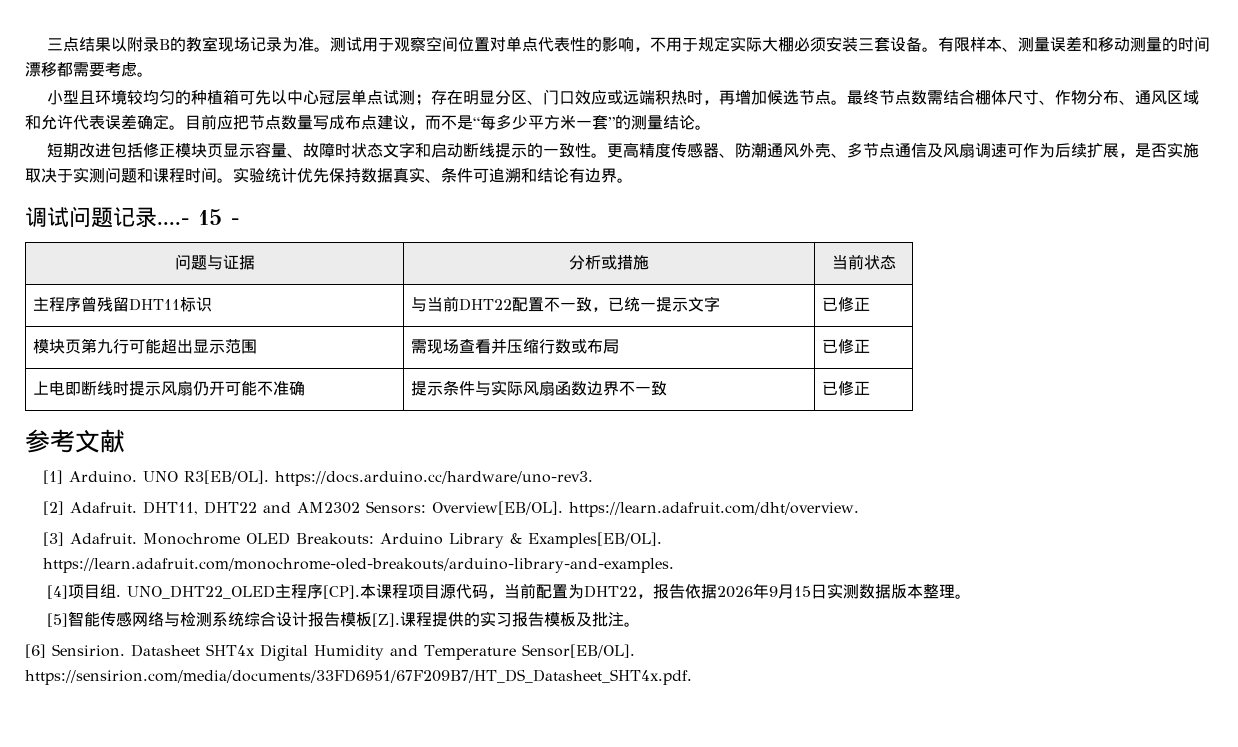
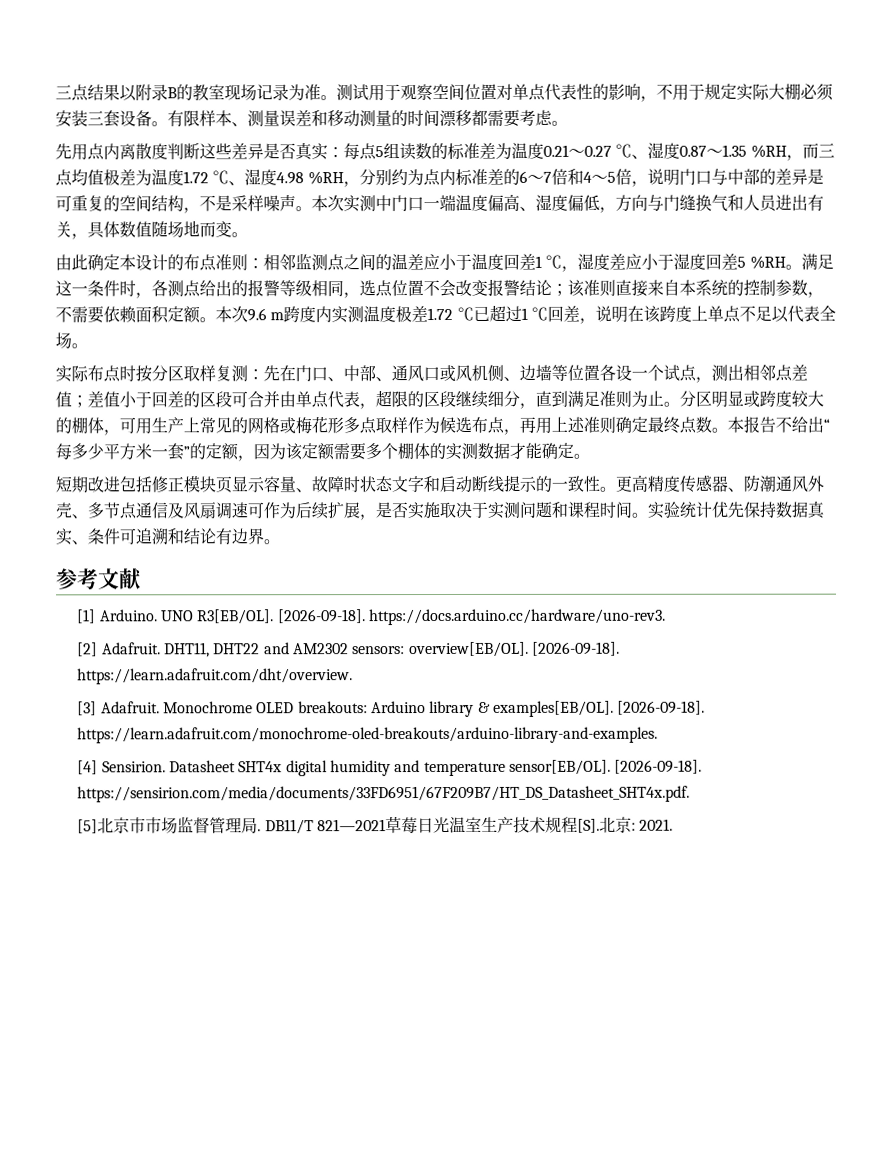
- 小型且环境较均匀的种植箱可先以中心冠层单点试测；存在明显分区、门口效应或远端积热时，再增加候选节点。最终节点数需结合棚体尺寸、作物分布、通风区域和允许代表误差确定。目前应把节点数量写成布点建议，而不是“每多少平方米一套”的测量结论。
+ 先用点内离散度判断这些差异是否真实：每点5组读数的标准差为温度0.21～0.27 ℃、湿度0.87～1.35 %RH，而三点均值极差为温度1.72 ℃、湿度4.98 %RH，分别约为点内标准差的6～7倍和4～5倍，说明门口与中部的差异是可重复的空间结构，不是采样噪声。本次实测中门口一端温度偏高、湿度偏低，方向与门缝换气和人员进出有关，具体数值随场地而变。
+ 由此确定本设计的布点准则：相邻监测点之间的温差应小于温度回差1 ℃，湿度差应小于湿度回差5 %RH。满足这一条件时，各测点给出的报警等级相同，选点位置不会改变报警结论；该准则直接来自本系统的控制参数，不需要依赖面积定额。本次9.6 m跨度内实测温度极差1.72 ℃已超过1 ℃回差，说明在该跨度上单点不足以代表全场。
+ 实际布点时按分区取样复测：先在门口、中部、通风口或风机侧、边墙等位置各设一个试点，测出相邻点差值；差值小于回差的区段可合并由单点代表，超限的区段继续细分，直到满足准则为止。分区明显或跨度较大的棚体，可用生产上常见的网格或梅花形多点取样作为候选布点，再用上述准则确定最终点数。本报告不给出“每多少平方米一套”的定额，因为该定额需要多个棚体的实测数据才能确定。
- 调试问题记录....- 15 -
- 问题与证据 | 分析或措施 | 当前状态
- 主程序曾残留DHT11标识 | 与当前DHT22配置不一致，已统一提示文字 | 已修正
- 模块页第九行可能超出显示范围 | 需现场查看并压缩行数或布局 | 已修正
- 上电即断线时提示风扇仍开可能不准确 | 提示条件与实际风扇函数边界不一致 | 已修正
- UNO R3[EB/OL]. https://docs.arduino.cc/hardware/uno-rev3.
+ UNO R3[EB/OL]. [2026-09-18]. https://docs.arduino.cc/hardware/uno-rev3.
- DHT11, DHT22 and AM2302 Sensors: Overview[EB/OL]. https://learn.adafruit.com/dht/overview.
+ DHT11, DHT22 and AM2302 sensors: overview[EB/OL]. [2026-09-18]. https://learn.adafruit.com/dht/overview.
- Monochrome OLED Breakouts: Arduino Library & Examples[EB/OL]. https://learn.adafruit.com/monochrome-oled-breakouts/arduino-library-and-examples.
- [4]项目组. UNO_DHT22_OLED主程序[CP].本课程项目源代码，当前配置为DHT22，报告依据2026年9月15日实测数据版本整理。
- [5]智能传感网络与检测系统综合设计报告模板[Z].课程提供的实习报告模板及批注。
- [6] Sensirion. Datasheet SHT4x Digital Humidity and Temperature Sensor[EB/OL]. https://sensirion.com/media/documents/33FD6951/67F209B7/HT_DS_Datasheet_SHT4x.pdf.
+ Monochrome OLED breakouts: Arduino library & examples[EB/OL]. [2026-09-18]. https://learn.adafruit.com/monochrome-oled-breakouts/arduino-library-and-examples.
+ [4] Sensirion. Datasheet SHT4x digital humidity and temperature sensor[EB/OL]. [2026-09-18]. https://sensirion.com/media/documents/33FD6951/67F209B7/HT_DS_Datasheet_SHT4x.pdf.
+ [5]北京市市场监督管理局. DB11/T 821—2021草莓日光温室生产技术规程[S].北京: 2021.

